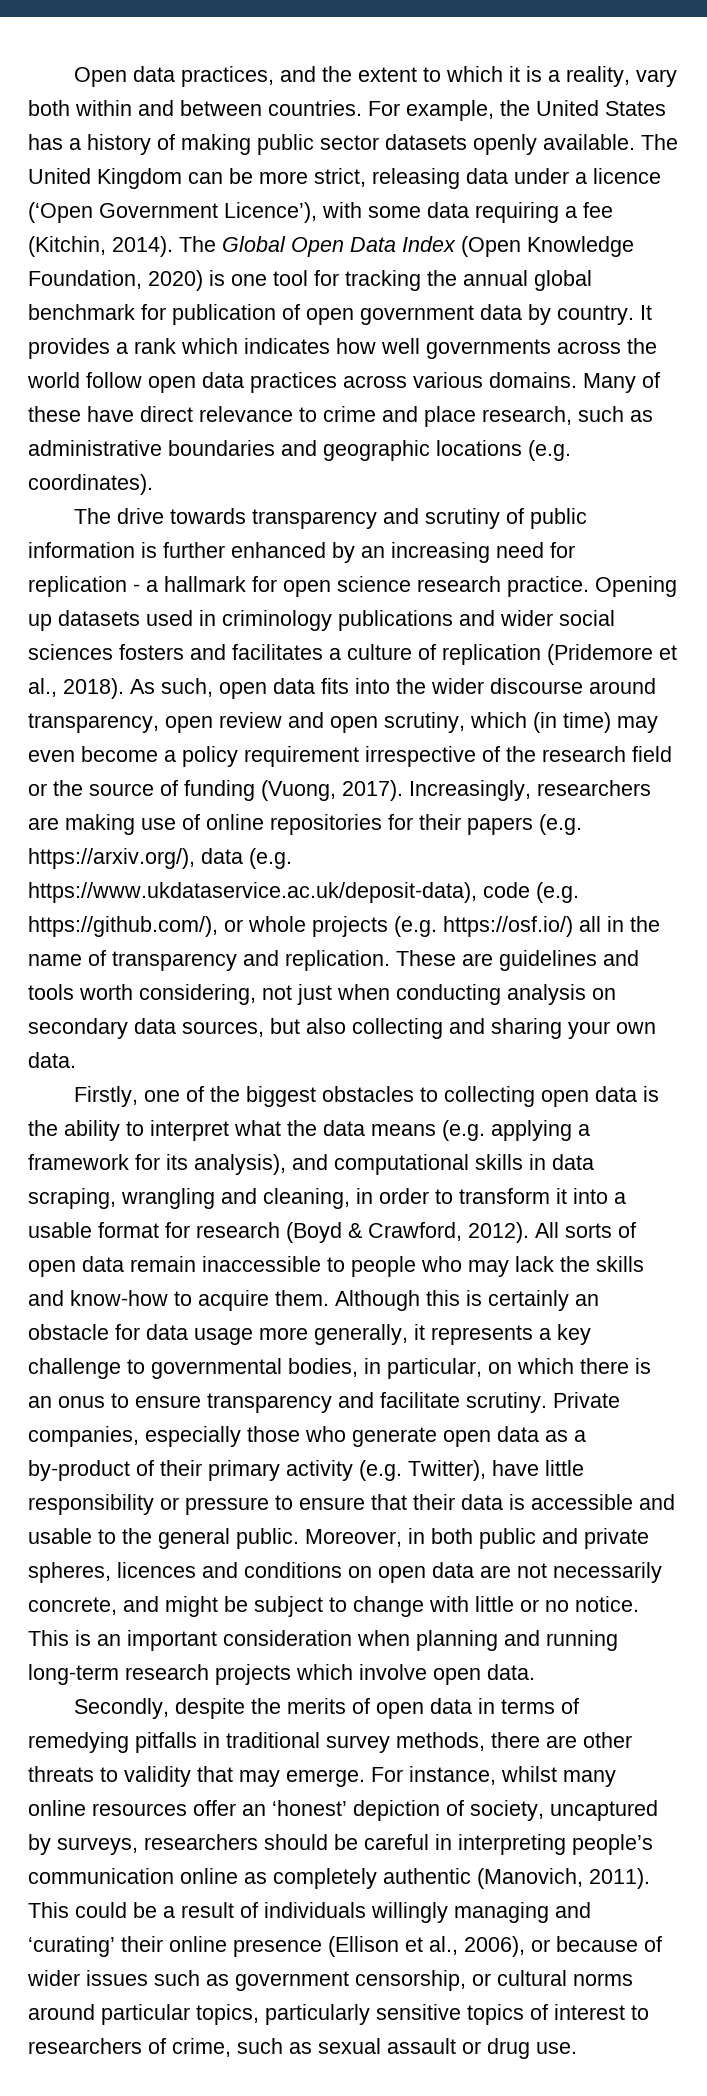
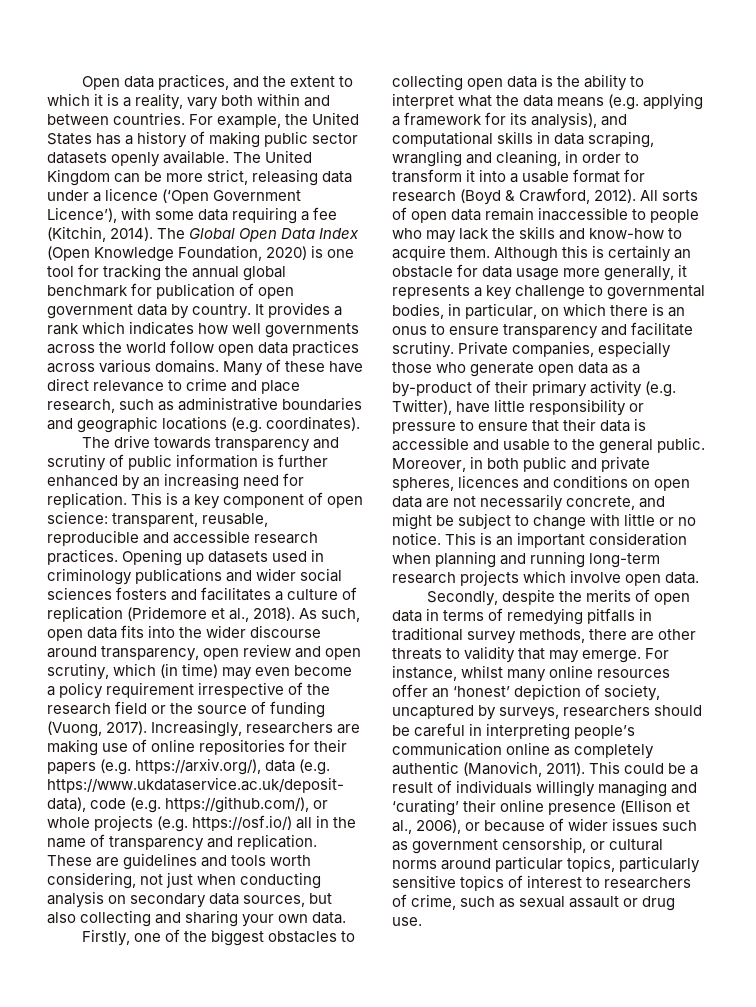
- The drive towards transparency and scrutiny of public information is further enhanced by an increasing need for replication - a hallmark for open science research practice.
+ The drive towards transparency and scrutiny of public information is further enhanced by an increasing need for replication. This is a key component of open science: transparent, reusable, reproducible and accessible research practices.

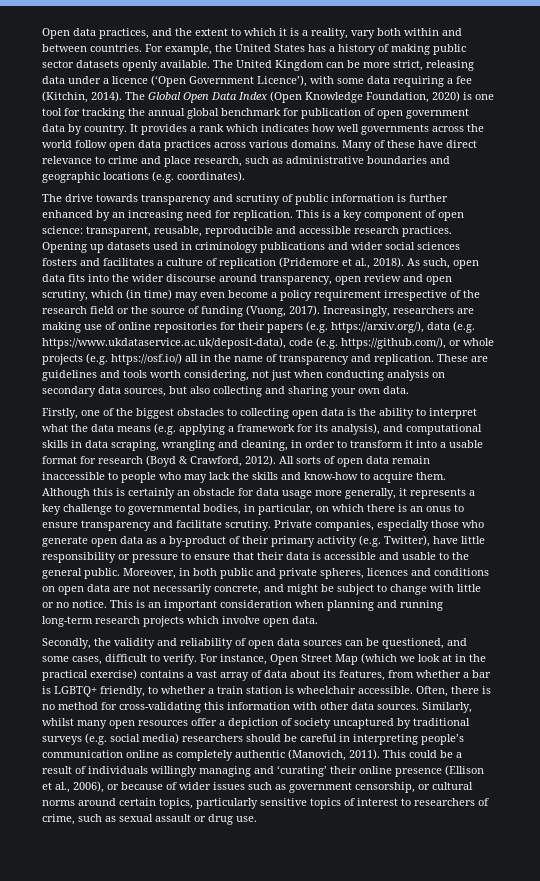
- Secondly, despite the merits of open data in terms of remedying pitfalls in traditional survey methods, there are other threats to validity that may emerge. For instance, whilst many online resources offer an ‘honest’ depiction of society, uncaptured by surveys, researchers should be careful in interpreting people’s communication online as completely authentic (Manovich, 2011).
+ Secondly, the validity and reliability of open data sources can be questioned, and some cases, difficult to verify. For instance, Open Street Map (which we look at in the practical exercise) contains a vast array of data about its features, from whether a bar is LGBTQ+ friendly, to whether a train station is wheelchair accessible. Often, there is no method for cross-validating this information with other data sources. Similarly, whilst many open resources offer a depiction of society uncaptured by traditional surveys (e.g. social media) researchers should be careful in interpreting people’s communication online as completely authentic (Manovich, 2011).
- This could be a result of individuals willingly managing and ‘curating’ their online presence (Ellison et al., 2006), or because of wider issues such as government censorship, or cultural norms around particular topics, particularly sensitive topics of interest to researchers of crime, such as sexual assault or drug use.
+ This could be a result of individuals willingly managing and ‘curating’ their online presence (Ellison et al., 2006), or because of wider issues such as government censorship, or cultural norms around certain topics, particularly sensitive topics of interest to researchers of crime, such as sexual assault or drug use.

